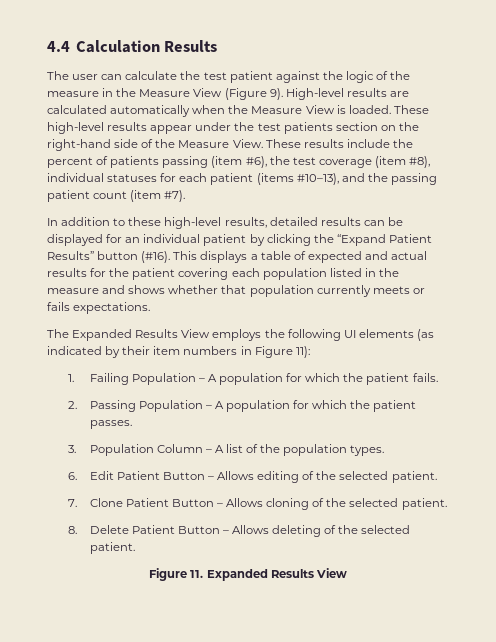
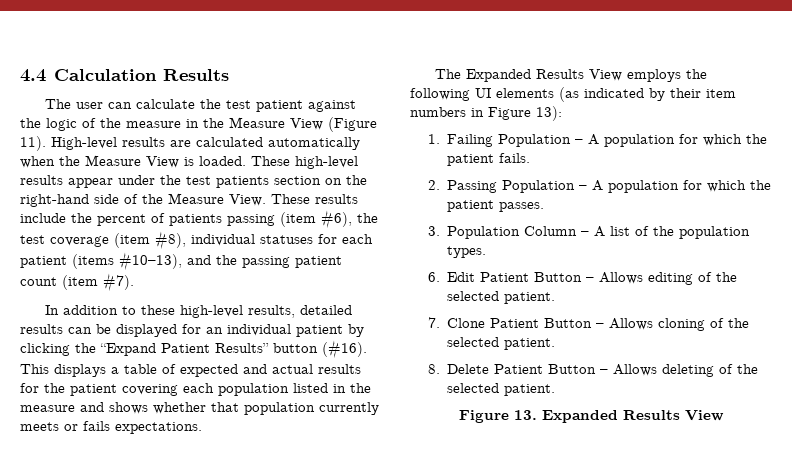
- The user can calculate the test patient against the logic of the measure in the Measure View (Figure 9).
+ The user can calculate the test patient against the logic of the measure in the Measure View (Figure 11).
- The Expanded Results View employs the following UI elements (as indicated by their item numbers in Figure 11):
+ The Expanded Results View employs the following UI elements (as indicated by their item numbers in Figure 13):
- Figure 11. Expanded Results View
+ Figure 13. Expanded Results View

